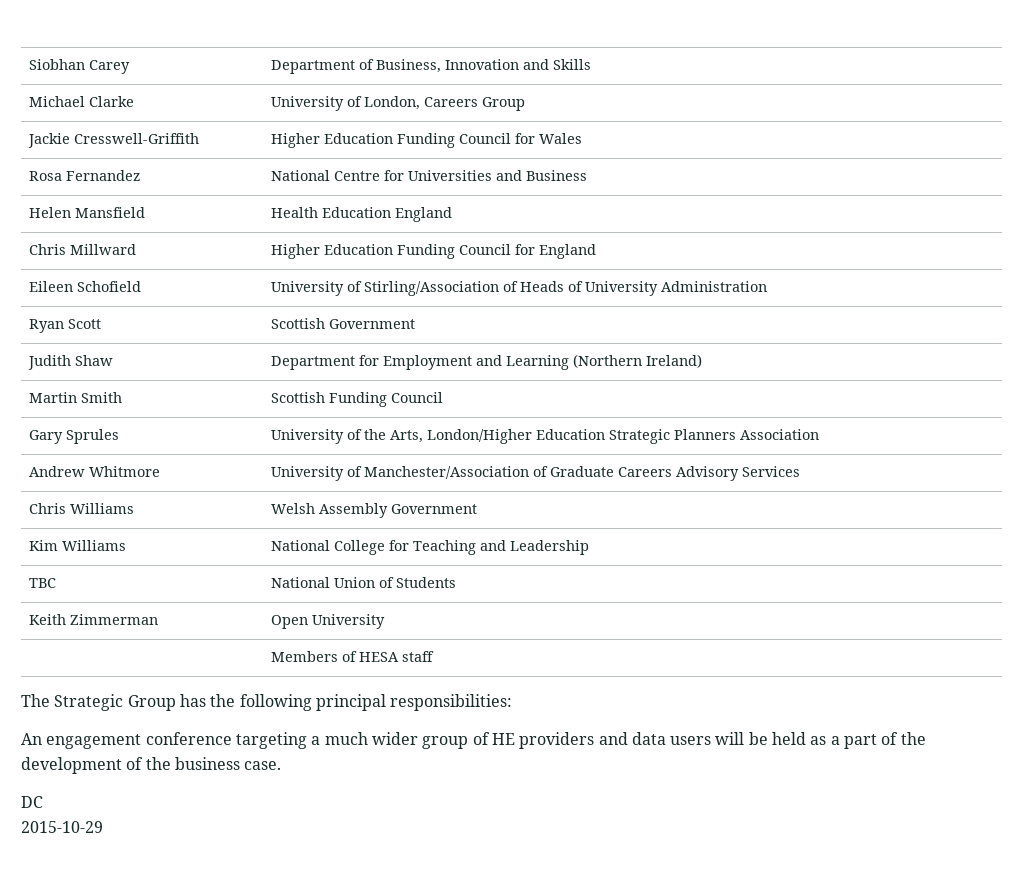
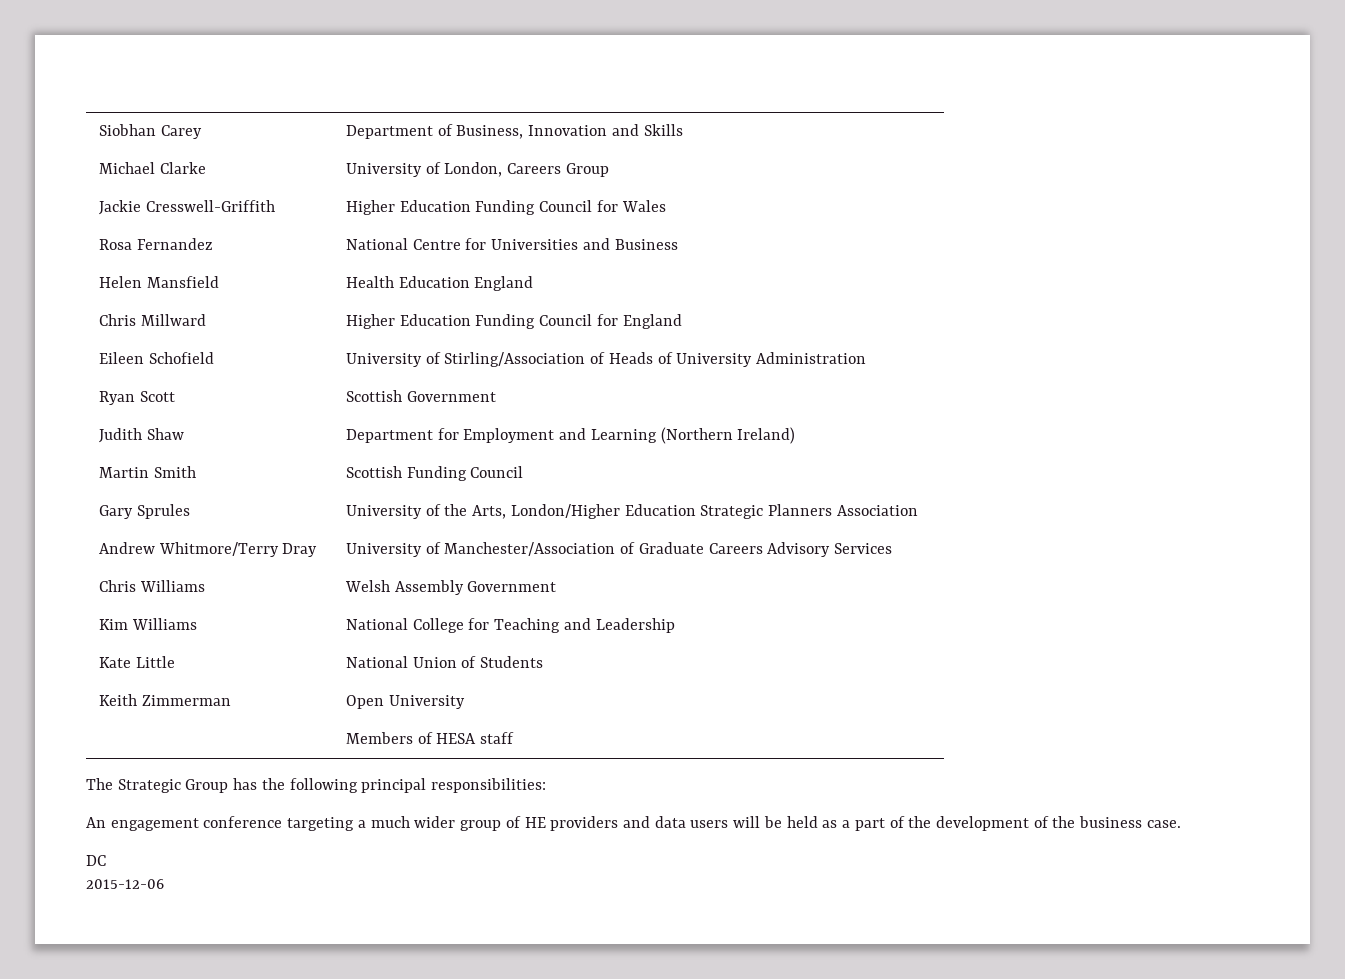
- Andrew Whitmore | University of Manchester/Association of Graduate Careers Advisory Services
+ Andrew Whitmore/Terry Dray | University of Manchester/Association of Graduate Careers Advisory Services
- TBC | National Union of Students
+ Kate Little | National Union of Students
- 2015-10-29
+ 2015-12-06

